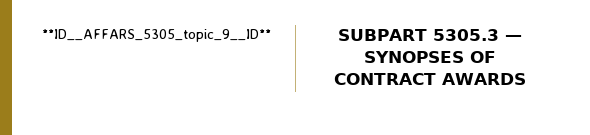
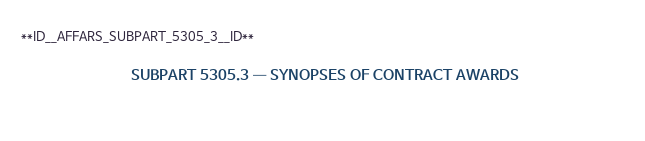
- **ID__AFFARS_5305_topic_9__ID**
+ **ID__AFFARS_SUBPART_5305_3__ID**

